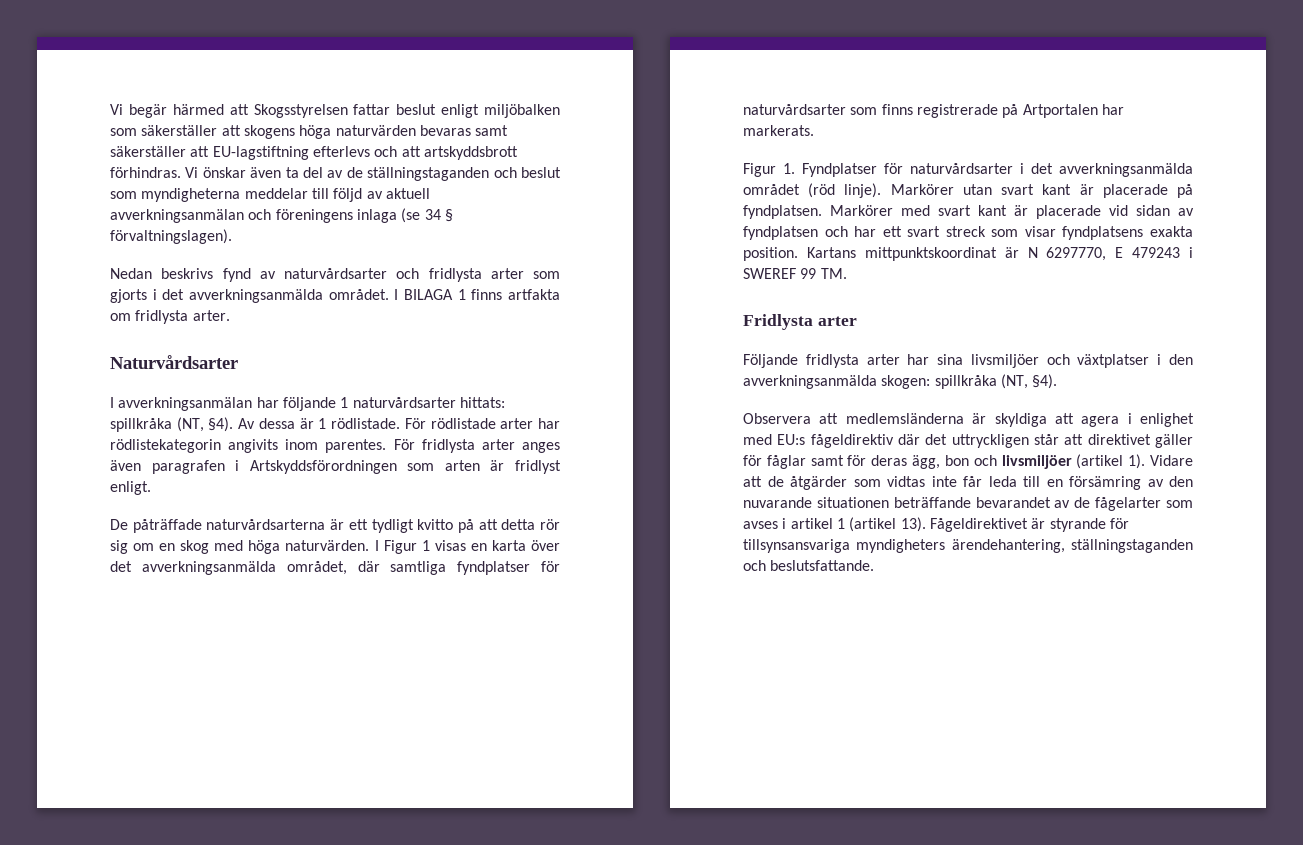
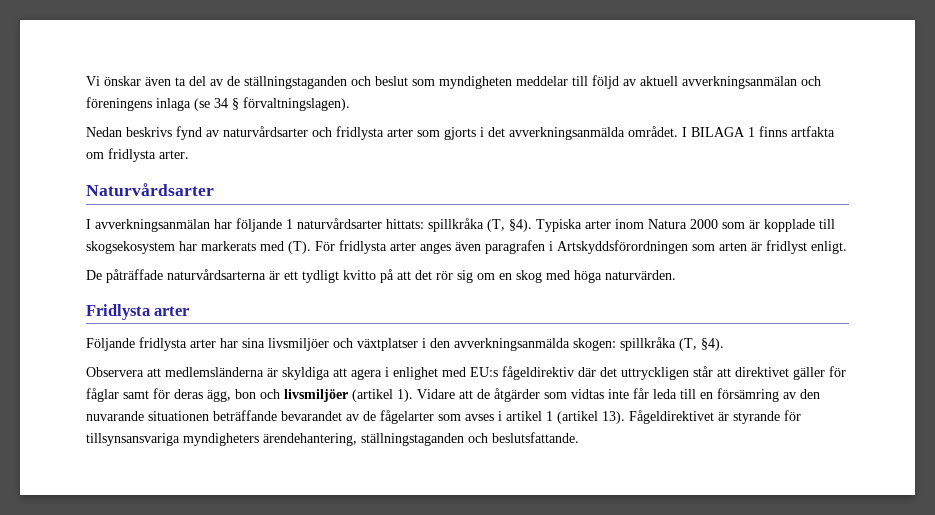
- Vi begär härmed att Skogsstyrelsen fattar beslut enligt miljöbalken som säkerställer att skogens höga naturvärden bevaras samt säkerställer att EU-lagstiftning efterlevs och att artskyddsbrott förhindras. Vi önskar även ta del av de ställningstaganden och beslut som myndigheterna meddelar till följd av aktuell avverkningsanmälan och föreningens inlaga (se 34 § förvaltningslagen).
+ Vi önskar även ta del av de ställningstaganden och beslut som myndigheten meddelar till följd av aktuell avverkningsanmälan och föreningens inlaga (se 34 § förvaltningslagen).
- I avverkningsanmälan har följande 1 naturvårdsarter hittats: spillkråka (NT, §4). Av dessa är 1 rödlistade. För rödlistade arter har rödlistekategorin angivits inom parentes. För fridlysta arter anges även paragrafen i Artskyddsförordningen som arten är fridlyst enligt.
+ I avverkningsanmälan har följande 1 naturvårdsarter hittats: spillkråka (T, §4). Typiska arter inom Natura 2000 som är kopplade till skogsekosystem har markerats med (T). För fridlysta arter anges även paragrafen i Artskyddsförordningen som arten är fridlyst enligt.
- De påträffade naturvårdsarterna är ett tydligt kvitto på att detta rör sig om en skog med höga naturvärden. I Figur 1 visas en karta över det avverkningsanmälda området, där samtliga fyndplatser för naturvårdsarter som finns registrerade på Artportalen har markerats.
- Figur 1. Fyndplatser för naturvårdsarter i det avverkningsanmälda området (röd linje). Markörer utan svart kant är placerade på fyndplatsen. Markörer med svart kant är placerade vid sidan av fyndplatsen och har ett svart streck som visar fyndplatsens exakta position. Kartans mittpunktskoordinat är N 6297770, E 479243 i SWEREF 99 TM.
+ De påträffade naturvårdsarterna är ett tydligt kvitto på att det rör sig om en skog med höga naturvärden.
- Följande fridlysta arter har sina livsmiljöer och växtplatser i den avverkningsanmälda skogen: spillkråka (NT, §4).
+ Följande fridlysta arter har sina livsmiljöer och växtplatser i den avverkningsanmälda skogen: spillkråka (T, §4).

